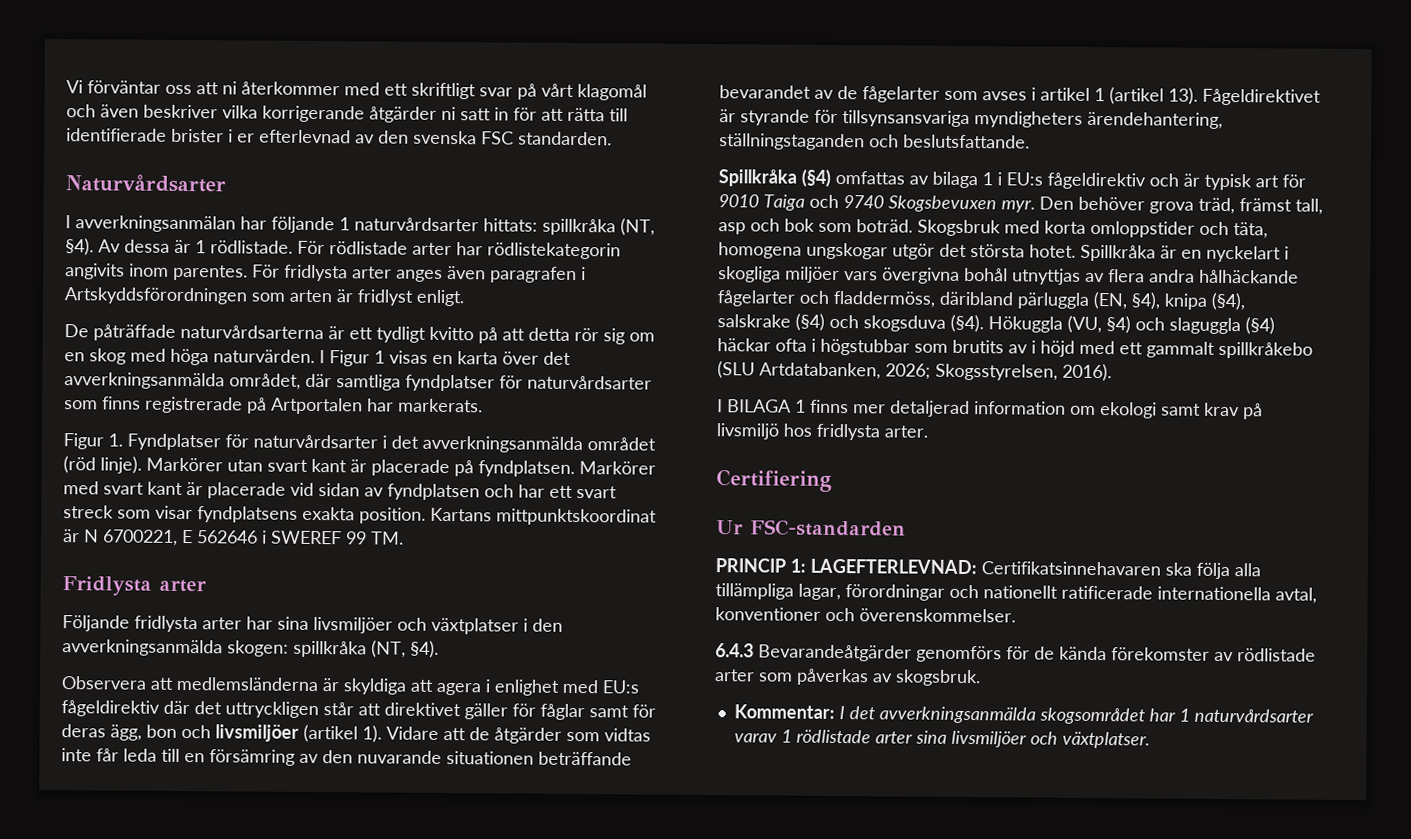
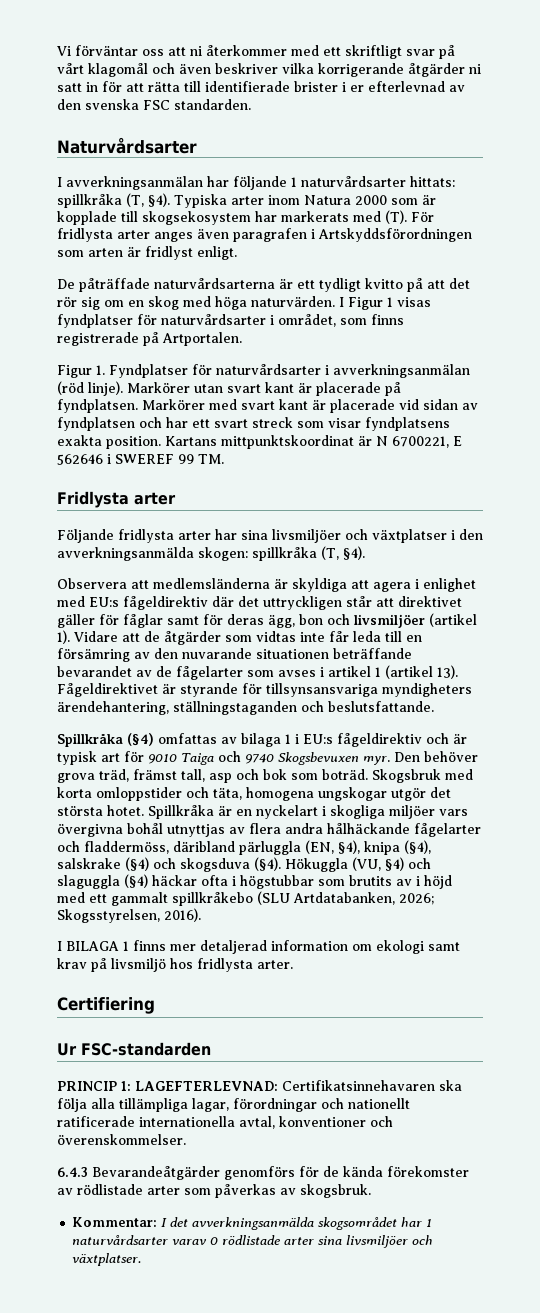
- I avverkningsanmälan har följande 1 naturvårdsarter hittats: spillkråka (NT, §4). Av dessa är 1 rödlistade. För rödlistade arter har rödlistekategorin angivits inom parentes. För fridlysta arter anges även paragrafen i Artskyddsförordningen som arten är fridlyst enligt.
+ I avverkningsanmälan har följande 1 naturvårdsarter hittats: spillkråka (T, §4). Typiska arter inom Natura 2000 som är kopplade till skogsekosystem har markerats med (T). För fridlysta arter anges även paragrafen i Artskyddsförordningen som arten är fridlyst enligt.
- De påträffade naturvårdsarterna är ett tydligt kvitto på att detta rör sig om en skog med höga naturvärden.
+ De påträffade naturvårdsarterna är ett tydligt kvitto på att det rör sig om en skog med höga naturvärden.
- I Figur 1 visas en karta över det avverkningsanmälda området, där samtliga fyndplatser för naturvårdsarter som finns registrerade på Artportalen har markerats.
+ I Figur 1 visas fyndplatser för naturvårdsarter i området, som finns registrerade på Artportalen.
- Figur 1. Fyndplatser för naturvårdsarter i det avverkningsanmälda området (röd linje).
+ Figur 1. Fyndplatser för naturvårdsarter i avverkningsanmälan (röd linje).
- Följande fridlysta arter har sina livsmiljöer och växtplatser i den avverkningsanmälda skogen: spillkråka (NT, §4).
+ Följande fridlysta arter har sina livsmiljöer och växtplatser i den avverkningsanmälda skogen: spillkråka (T, §4).
- Kommentar: I det avverkningsanmälda skogsområdet har 1 naturvårdsarter varav 1 rödlistade arter sina livsmiljöer och växtplatser.
+ Kommentar: I det avverkningsanmälda skogsområdet har 1 naturvårdsarter varav 0 rödlistade arter sina livsmiljöer och växtplatser.

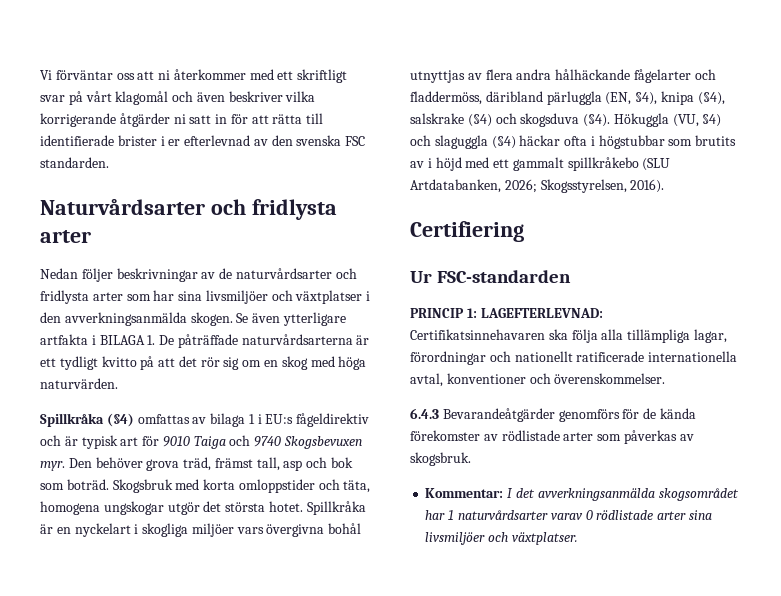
- Naturvårdsarter
- I avverkningsanmälan har följande 1 naturvårdsarter hittats: spillkråka (T, §4). Typiska arter inom Natura 2000 som är kopplade till skogsekosystem har markerats med (T). För fridlysta arter anges även paragrafen i Artskyddsförordningen som arten är fridlyst enligt.
- De påträffade naturvårdsarterna är ett tydligt kvitto på att det rör sig om en skog med höga naturvärden. I Figur 1 visas fyndplatser för naturvårdsarter i området, som finns registrerade på Artportalen.
- Figur 1. Fyndplatser för naturvårdsarter i avverkningsanmälan (röd linje). Markörer utan svart kant är placerade på fyndplatsen. Markörer med svart kant är placerade vid sidan av fyndplatsen och har ett svart streck som visar fyndplatsens exakta position. Kartans mittpunktskoordinat är N 6700221, E 562646 i SWEREF 99 TM.
- Fridlysta arter
- Följande fridlysta arter har sina livsmiljöer och växtplatser i den avverkningsanmälda skogen: spillkråka (T, §4).
- Observera att medlemsländerna är skyldiga att agera i enlighet med EU:s fågeldirektiv där det uttryckligen står att direktivet gäller för fåglar samt för deras ägg, bon och livsmiljöer (artikel 1). Vidare att de åtgärder som vidtas inte får leda till en försämring av den nuvarande situationen beträffande bevarandet av de fågelarter som avses i artikel 1 (artikel 13). Fågeldirektivet är styrande för tillsynsansvariga myndigheters ärendehantering, ställningstaganden och beslutsfattande.
+ Naturvårdsarter och fridlysta arter
+ Nedan följer beskrivningar av de naturvårdsarter och fridlysta arter som har sina livsmiljöer och växtplatser i den avverkningsanmälda skogen. Se även ytterligare artfakta i BILAGA 1. De påträffade naturvårdsarterna är ett tydligt kvitto på att det rör sig om en skog med höga naturvärden.
- I BILAGA 1 finns mer detaljerad information om ekologi samt krav på livsmiljö hos fridlysta arter.

